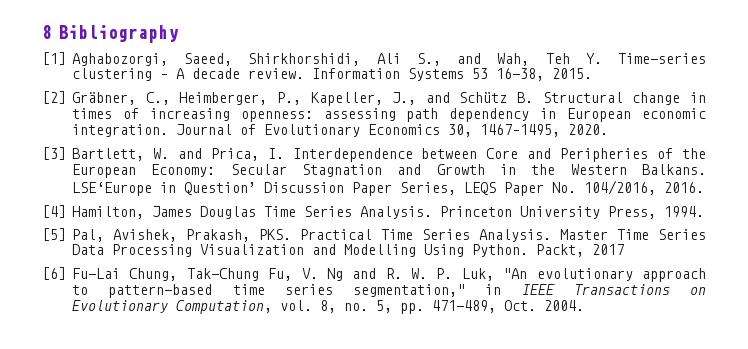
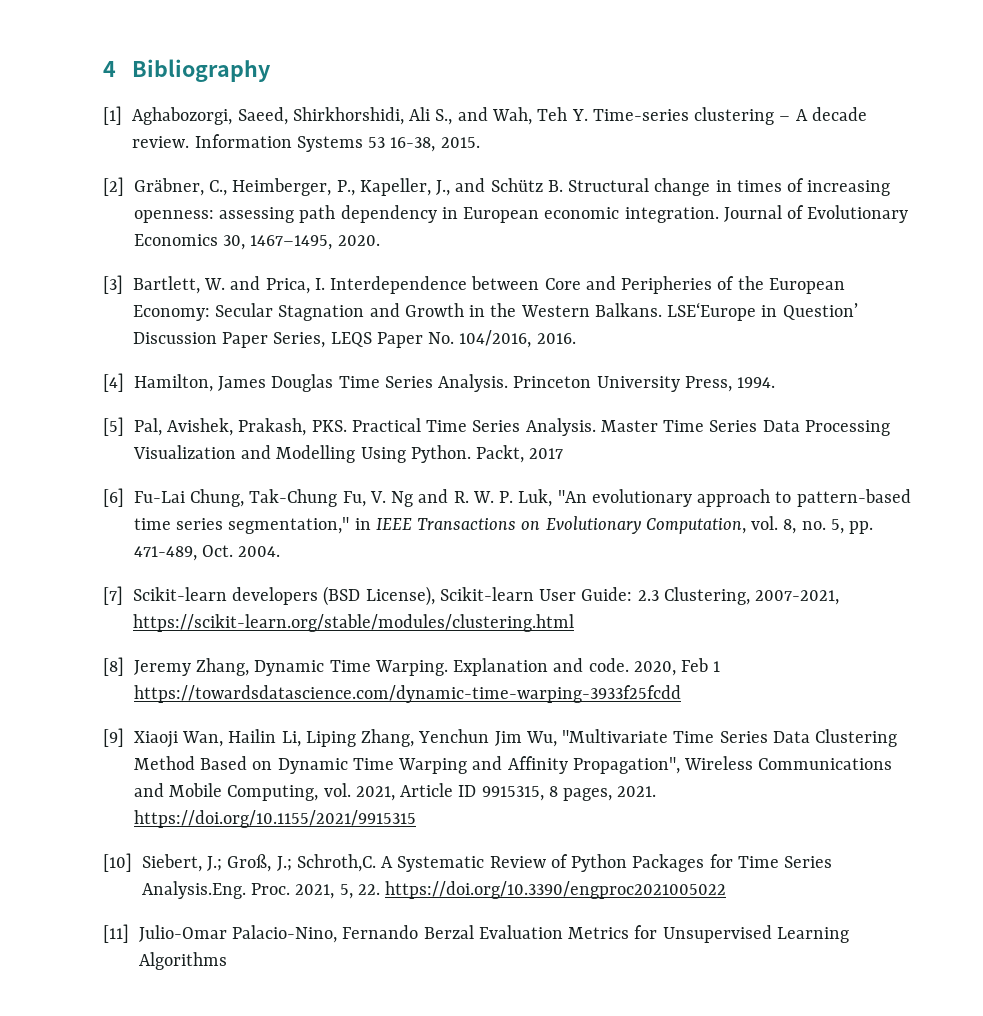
- 8 Bibliography
+ 4 Bibliography
+ [7] Scikit-learn developers (BSD License), Scikit-learn User Guide: 2.3 Clustering, 2007-2021, https://scikit-learn.org/stable/modules/clustering.html
+ [8] Jeremy Zhang, Dynamic Time Warping. Explanation and code. 2020, Feb 1 https://towardsdatascience.com/dynamic-time-warping-3933f25fcdd
+ [9] Xiaoji Wan, Hailin Li, Liping Zhang, Yenchun Jim Wu, "Multivariate Time Series Data Clustering Method Based on Dynamic Time Warping and Affinity Propagation", Wireless Communications and Mobile Computing, vol. 2021, Article ID 9915315, 8 pages, 2021. https://doi.org/10.1155/2021/9915315
+ [10] Siebert, J.; Groß, J.; Schroth,C. A Systematic Review of Python Packages for Time Series Analysis.Eng. Proc. 2021, 5, 22. https://doi.org/10.3390/engproc2021005022
+ [11] Julio-Omar Palacio-Nino, Fernando Berzal Evaluation Metrics for Unsupervised Learning Algorithms

